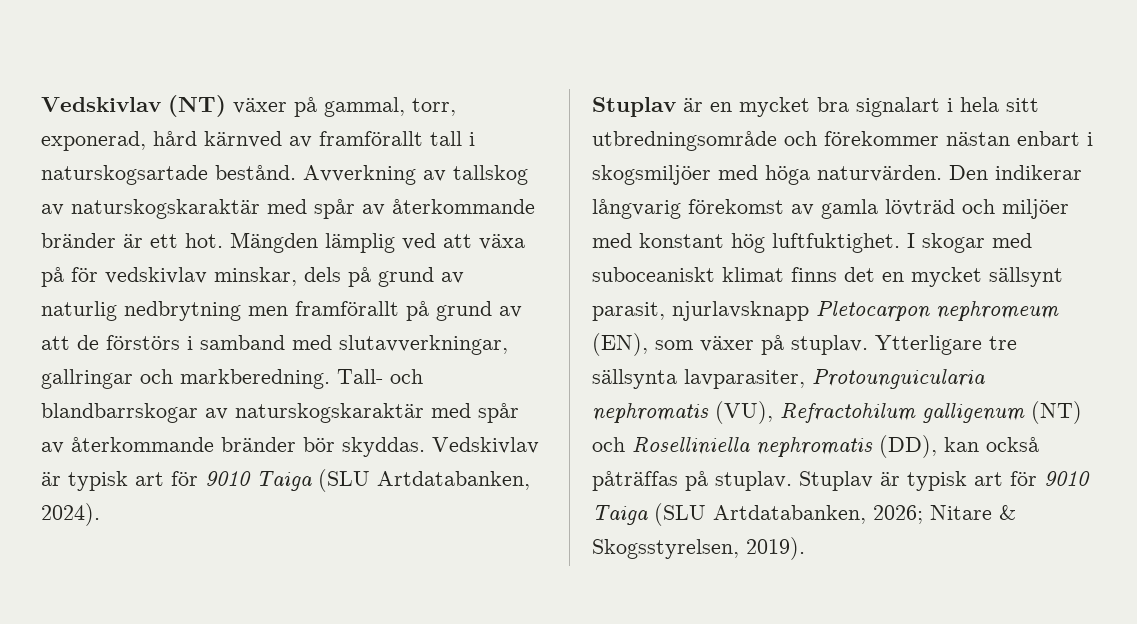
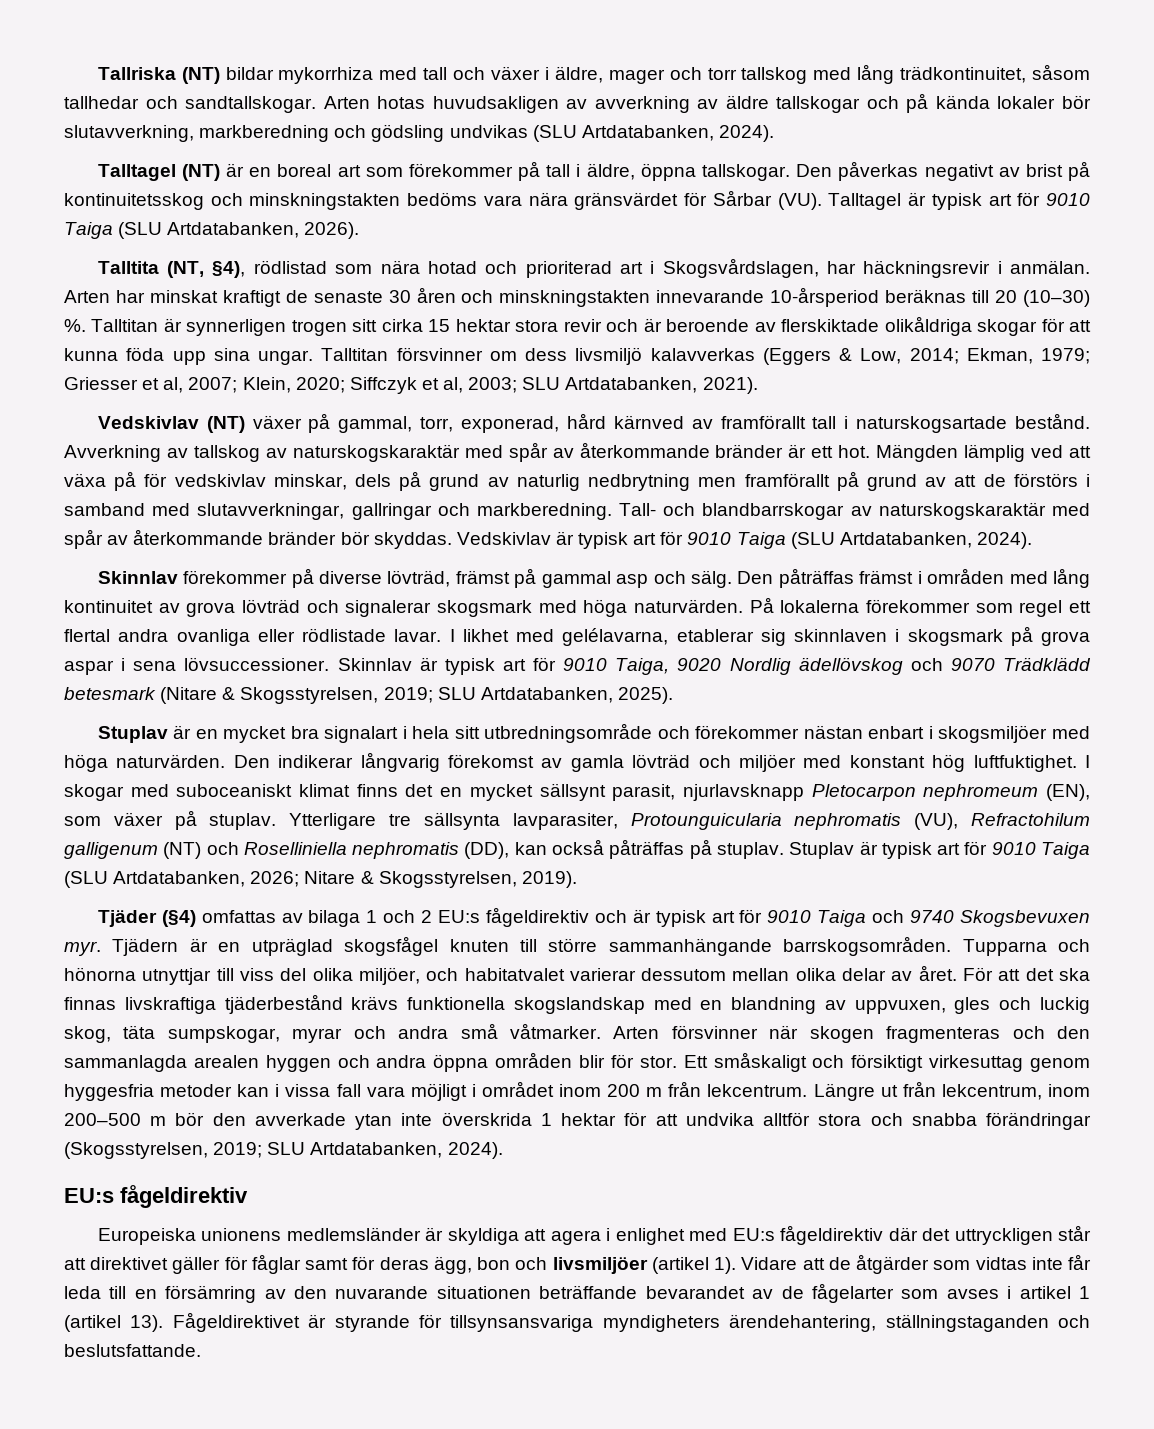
+ Tallriska (NT) bildar mykorrhiza med tall och växer i äldre, mager och torr tallskog med lång trädkontinuitet, såsom tallhedar och sandtallskogar. Arten hotas huvudsakligen av avverkning av äldre tallskogar och på kända lokaler bör slutavverkning, markberedning och gödsling undvikas (SLU Artdatabanken, 2024).
+ Talltagel (NT) är en boreal art som förekommer på tall i äldre, öppna tallskogar. Den påverkas negativt av brist på kontinuitetsskog och minskningstakten bedöms vara nära gränsvärdet för Sårbar (VU). Talltagel är typisk art för 9010 Taiga (SLU Artdatabanken, 2026).
+ Talltita (NT, §4), rödlistad som nära hotad och prioriterad art i Skogsvårdslagen, har häckningsrevir i anmälan. Arten har minskat kraftigt de senaste 30 åren och minskningstakten innevarande 10-årsperiod beräknas till 20 (10–30) %. Talltitan är synnerligen trogen sitt cirka 15 hektar stora revir och är beroende av flerskiktade olikåldriga skogar för att kunna föda upp sina ungar. Talltitan försvinner om dess livsmiljö kalavverkas (Eggers & Low, 2014; Ekman, 1979; Griesser et al, 2007; Klein, 2020; Siffczyk et al, 2003; SLU Artdatabanken, 2021).
+ Skinnlav förekommer på diverse lövträd, främst på gammal asp och sälg. Den påträffas främst i områden med lång kontinuitet av grova lövträd och signalerar skogsmark med höga naturvärden. På lokalerna förekommer som regel ett flertal andra ovanliga eller rödlistade lavar. I likhet med gelélavarna, etablerar sig skinnlaven i skogsmark på grova aspar i sena lövsuccessioner. Skinnlav är typisk art för 9010 Taiga, 9020 Nordlig ädellövskog och 9070 Trädklädd betesmark (Nitare & Skogsstyrelsen, 2019; SLU Artdatabanken, 2025).
+ Tjäder (§4) omfattas av bilaga 1 och 2 EU:s fågeldirektiv och är typisk art för 9010 Taiga och 9740 Skogsbevuxen myr. Tjädern är en utpräglad skogsfågel knuten till större sammanhängande barrskogsområden. Tupparna och hönorna utnyttjar till viss del olika miljöer, och habitatvalet varierar dessutom mellan olika delar av året. För att det ska finnas livskraftiga tjäderbestånd krävs funktionella skogslandskap med en blandning av uppvuxen, gles och luckig skog, täta sumpskogar, myrar och andra små våtmarker. Arten försvinner när skogen fragmenteras och den sammanlagda arealen hyggen och andra öppna områden blir för stor. Ett småskaligt och försiktigt virkesuttag genom hyggesfria metoder kan i vissa fall vara möjligt i området inom 200 m från lekcentrum. Längre ut från lekcentrum, inom 200–500 m bör den avverkade ytan inte överskrida 1 hektar för att undvika alltför stora och snabba förändringar (Skogsstyrelsen, 2019; SLU Artdatabanken, 2024).
+ EU:s fågeldirektiv
+ Europeiska unionens medlemsländer är skyldiga att agera i enlighet med EU:s fågeldirektiv där det uttryckligen står att direktivet gäller för fåglar samt för deras ägg, bon och livsmiljöer (artikel 1). Vidare att de åtgärder som vidtas inte får leda till en försämring av den nuvarande situationen beträffande bevarandet av de fågelarter som avses i artikel 1 (artikel 13). Fågeldirektivet är styrande för tillsynsansvariga myndigheters ärendehantering, ställningstaganden och beslutsfattande.

